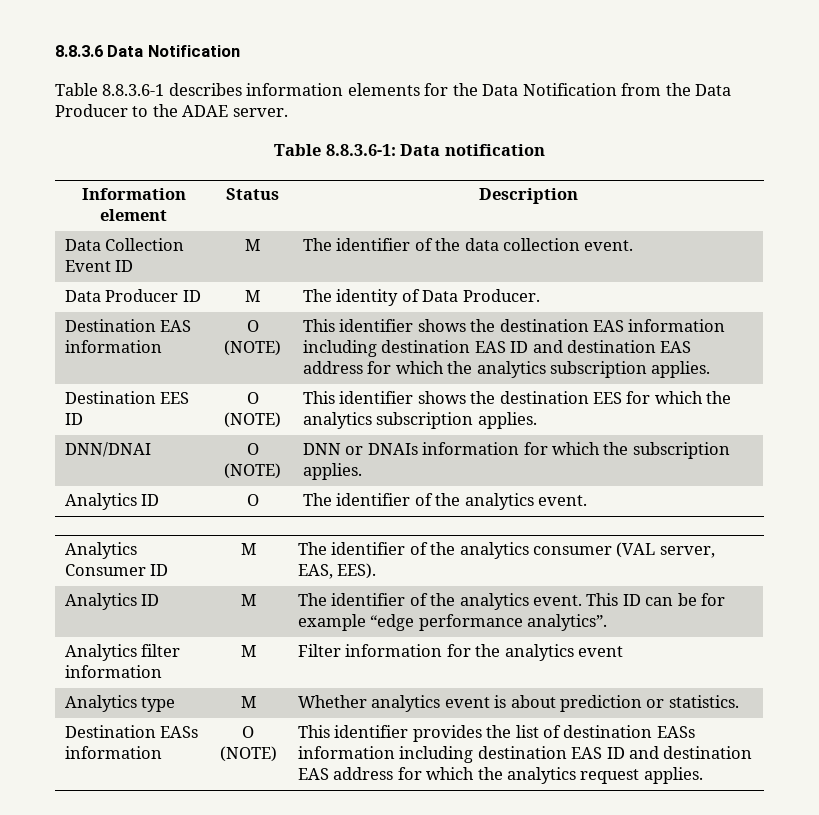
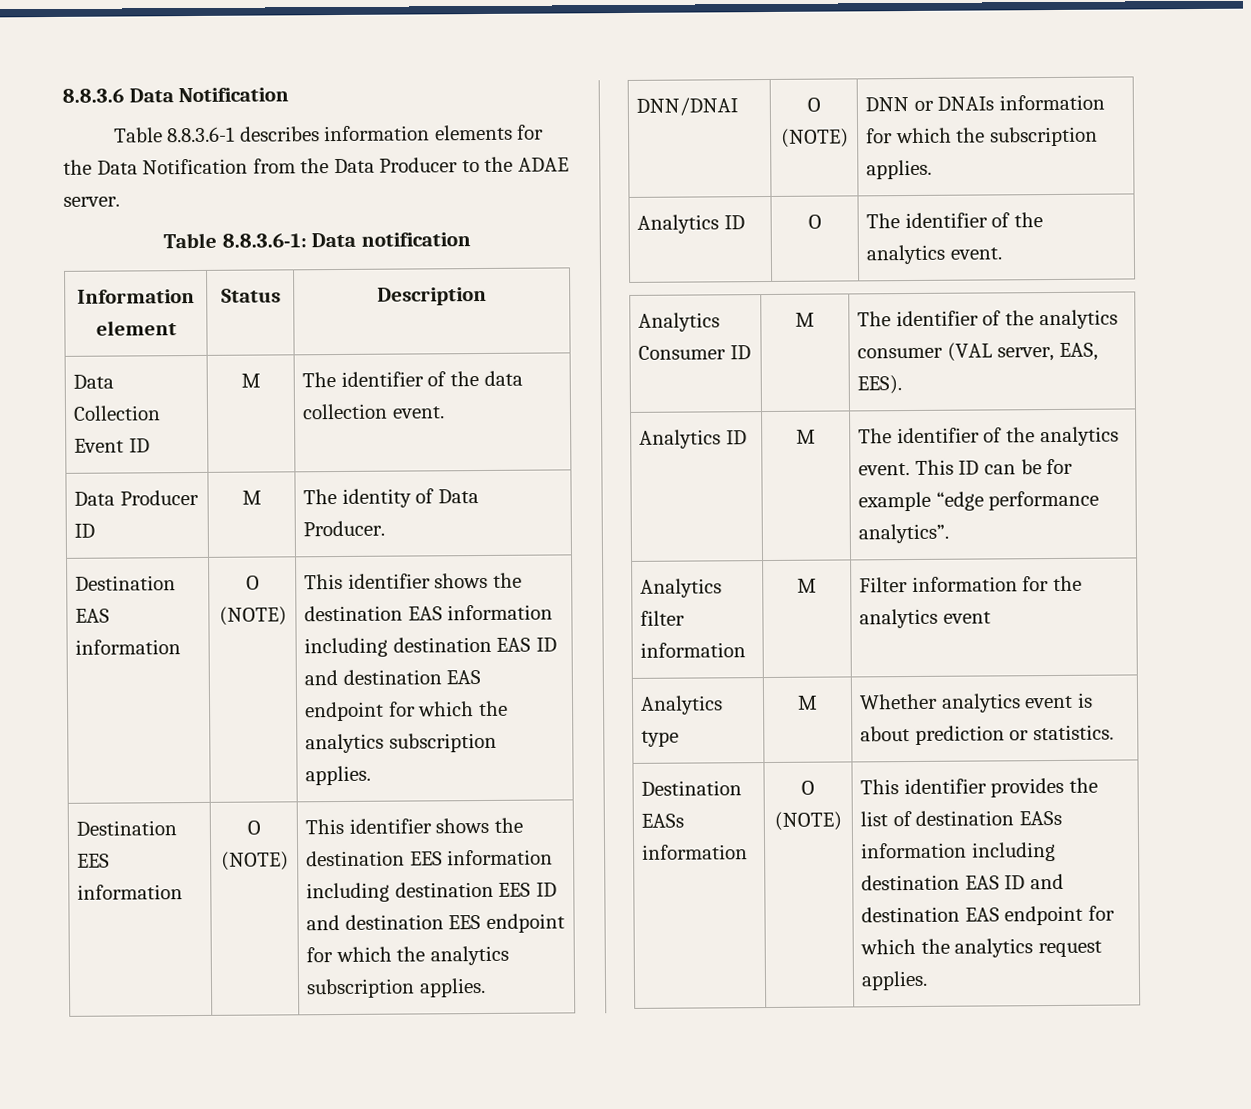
- Destination EAS information | O (NOTE) | This identifier shows the destination EAS information including destination EAS ID and destination EAS address for which the analytics subscription applies.
+ Destination EAS information | O (NOTE) | This identifier shows the destination EAS information including destination EAS ID and destination EAS endpoint for which the analytics subscription applies.
- Destination EES ID | O (NOTE) | This identifier shows the destination EES for which the analytics subscription applies.
+ Destination EES information | O (NOTE) | This identifier shows the destination EES information including destination EES ID and destination EES endpoint for which the analytics subscription applies.
- Destination EASs information | O (NOTE) | This identifier provides the list of destination EASs information including destination EAS ID and destination EAS address for which the analytics request applies.
+ Destination EASs information | O (NOTE) | This identifier provides the list of destination EASs information including destination EAS ID and destination EAS endpoint for which the analytics request applies.

